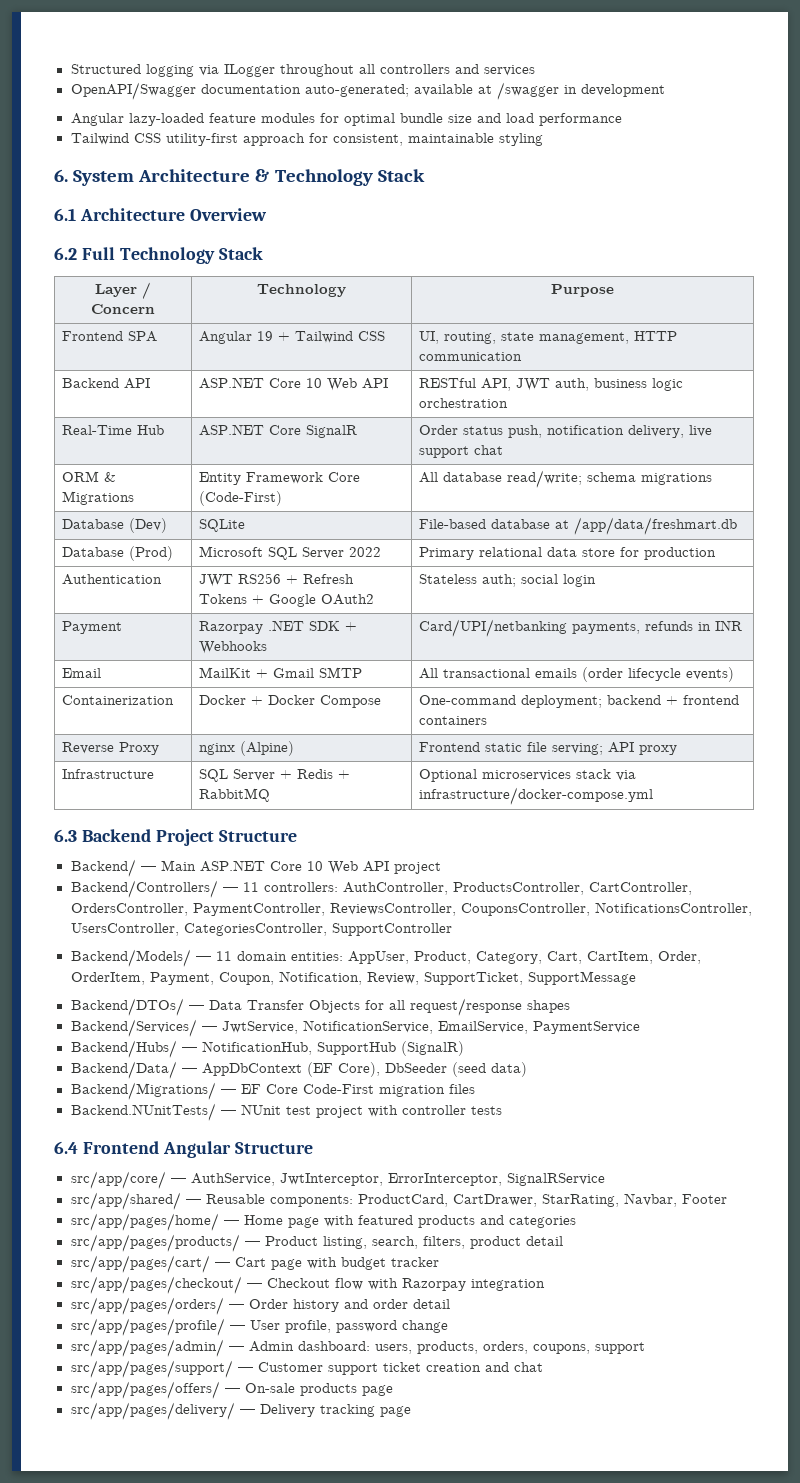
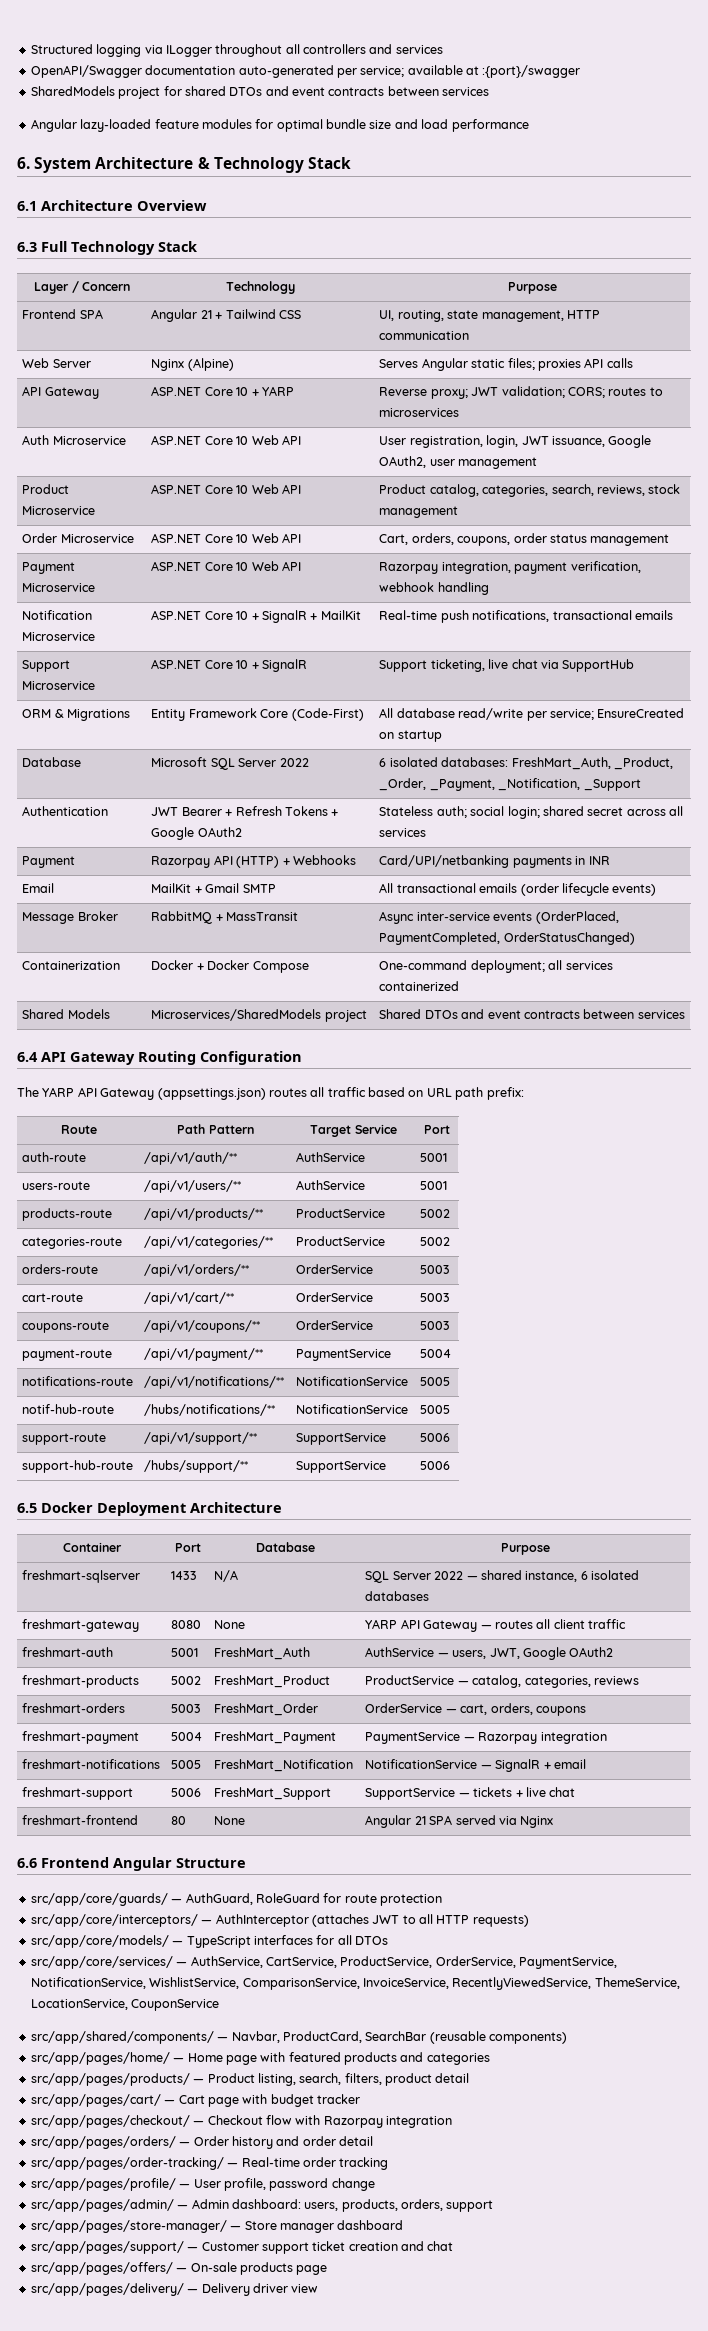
- OpenAPI/Swagger documentation auto-generated; available at /swagger in development
+ OpenAPI/Swagger documentation auto-generated per service; available at :{port}/swagger
+ SharedModels project for shared DTOs and event contracts between services
- Tailwind CSS utility-first approach for consistent, maintainable styling
- 6.2 Full Technology Stack
+ 6.3 Full Technology Stack
- Frontend SPA | Angular 19 + Tailwind CSS | UI, routing, state management, HTTP communication
+ Frontend SPA | Angular 21 + Tailwind CSS | UI, routing, state management, HTTP communication
- Backend API | ASP.NET Core 10 Web API | RESTful API, JWT auth, business logic orchestration
- Real-Time Hub | ASP.NET Core SignalR | Order status push, notification delivery, live support chat
+ Web Server | Nginx (Alpine) | Serves Angular static files; proxies API calls
+ API Gateway | ASP.NET Core 10 + YARP | Reverse proxy; JWT validation; CORS; routes to microservices
+ Auth Microservice | ASP.NET Core 10 Web API | User registration, login, JWT issuance, Google OAuth2, user management
+ Product Microservice | ASP.NET Core 10 Web API | Product catalog, categories, search, reviews, stock management
+ Order Microservice | ASP.NET Core 10 Web API | Cart, orders, coupons, order status management
+ Payment Microservice | ASP.NET Core 10 Web API | Razorpay integration, payment verification, webhook handling
+ Notification Microservice | ASP.NET Core 10 + SignalR + MailKit | Real-time push notifications, transactional emails
+ Support Microservice | ASP.NET Core 10 + SignalR | Support ticketing, live chat via SupportHub
- ORM & Migrations | Entity Framework Core (Code-First) | All database read/write; schema migrations
- Database (Dev) | SQLite | File-based database at /app/data/freshmart.db
- Database (Prod) | Microsoft SQL Server 2022 | Primary relational data store for production
+ ORM & Migrations | Entity Framework Core (Code-First) | All database read/write per service; EnsureCreated on startup
+ Database | Microsoft SQL Server 2022 | 6 isolated databases: FreshMart_Auth, _Product, _Order, _Payment, _Notification, _Support
- Authentication | JWT RS256 + Refresh Tokens + Google OAuth2 | Stateless auth; social login
+ Authentication | JWT Bearer + Refresh Tokens + Google OAuth2 | Stateless auth; social login; shared secret across all services
- Payment | Razorpay .NET SDK + Webhooks | Card/UPI/netbanking payments, refunds in INR
+ Payment | Razorpay API (HTTP) + Webhooks | Card/UPI/netbanking payments in INR
+ Message Broker | RabbitMQ + MassTransit | Async inter-service events (OrderPlaced, PaymentCompleted, OrderStatusChanged)
- Containerization | Docker + Docker Compose | One-command deployment; backend + frontend containers
- Reverse Proxy | nginx (Alpine) | Frontend static file serving; API proxy
- Infrastructure | SQL Server + Redis + RabbitMQ | Optional microservices stack via infrastructure/docker-compose.yml
- 6.3 Backend Project Structure
- Backend/ — Main ASP.NET Core 10 Web API project
- Backend/Controllers/ — 11 controllers: AuthController, ProductsController, CartController, OrdersController, PaymentController, ReviewsController, CouponsController, NotificationsController, UsersController, CategoriesController, SupportController
- Backend/Models/ — 11 domain entities: AppUser, Product, Category, Cart, CartItem, Order, OrderItem, Payment, Coupon, Notification, Review, SupportTicket, SupportMessage
- Backend/DTOs/ — Data Transfer Objects for all request/response shapes
- Backend/Services/ — JwtService, NotificationService, EmailService, PaymentService
- Backend/Hubs/ — NotificationHub, SupportHub (SignalR)
- Backend/Data/ — AppDbContext (EF Core), DbSeeder (seed data)
- Backend/Migrations/ — EF Core Code-First migration files
- Backend.NUnitTests/ — NUnit test project with controller tests
- 6.4 Frontend Angular Structure
- src/app/core/ — AuthService, JwtInterceptor, ErrorInterceptor, SignalRService
- src/app/shared/ — Reusable components: ProductCard, CartDrawer, StarRating, Navbar, Footer
+ Containerization | Docker + Docker Compose | One-command deployment; all services containerized
+ Shared Models | Microservices/SharedModels project | Shared DTOs and event contracts between services
+ 6.4 API Gateway Routing Configuration
+ The YARP API Gateway (appsettings.json) routes all traffic based on URL path prefix:
+ Route | Path Pattern | Target Service | Port
+ auth-route | /api/v1/auth/** | AuthService | 5001
+ users-route | /api/v1/users/** | AuthService | 5001
+ products-route | /api/v1/products/** | ProductService | 5002
+ categories-route | /api/v1/categories/** | ProductService | 5002
+ orders-route | /api/v1/orders/** | OrderService | 5003
+ cart-route | /api/v1/cart/** | OrderService | 5003
+ coupons-route | /api/v1/coupons/** | OrderService | 5003
+ payment-route | /api/v1/payment/** | PaymentService | 5004
+ notifications-route | /api/v1/notifications/** | NotificationService | 5005
+ notif-hub-route | /hubs/notifications/** | NotificationService | 5005
+ support-route | /api/v1/support/** | SupportService | 5006
+ support-hub-route | /hubs/support/** | SupportService | 5006
+ 6.5 Docker Deployment Architecture
+ Container | Port | Database | Purpose
+ freshmart-sqlserver | 1433 | N/A | SQL Server 2022 — shared instance, 6 isolated databases
+ freshmart-gateway | 8080 | None | YARP API Gateway — routes all client traffic
+ freshmart-auth | 5001 | FreshMart_Auth | AuthService — users, JWT, Google OAuth2
+ freshmart-products | 5002 | FreshMart_Product | ProductService — catalog, categories, reviews
+ freshmart-orders | 5003 | FreshMart_Order | OrderService — cart, orders, coupons
+ freshmart-payment | 5004 | FreshMart_Payment | PaymentService — Razorpay integration
+ freshmart-notifications | 5005 | FreshMart_Notification | NotificationService — SignalR + email
+ freshmart-support | 5006 | FreshMart_Support | SupportService — tickets + live chat
+ freshmart-frontend | 80 | None | Angular 21 SPA served via Nginx
+ 6.6 Frontend Angular Structure
+ src/app/core/guards/ — AuthGuard, RoleGuard for route protection
+ src/app/core/interceptors/ — AuthInterceptor (attaches JWT to all HTTP requests)
+ src/app/core/models/ — TypeScript interfaces for all DTOs
+ src/app/core/services/ — AuthService, CartService, ProductService, OrderService, PaymentService, NotificationService, WishlistService, ComparisonService, InvoiceService, RecentlyViewedService, ThemeService, LocationService, CouponService
+ src/app/shared/components/ — Navbar, ProductCard, SearchBar (reusable components)
+ src/app/pages/order-tracking/ — Real-time order tracking
- src/app/pages/admin/ — Admin dashboard: users, products, orders, coupons, support
+ src/app/pages/admin/ — Admin dashboard: users, products, orders, support
+ src/app/pages/store-manager/ — Store manager dashboard
- src/app/pages/delivery/ — Delivery tracking page
+ src/app/pages/delivery/ — Delivery driver view

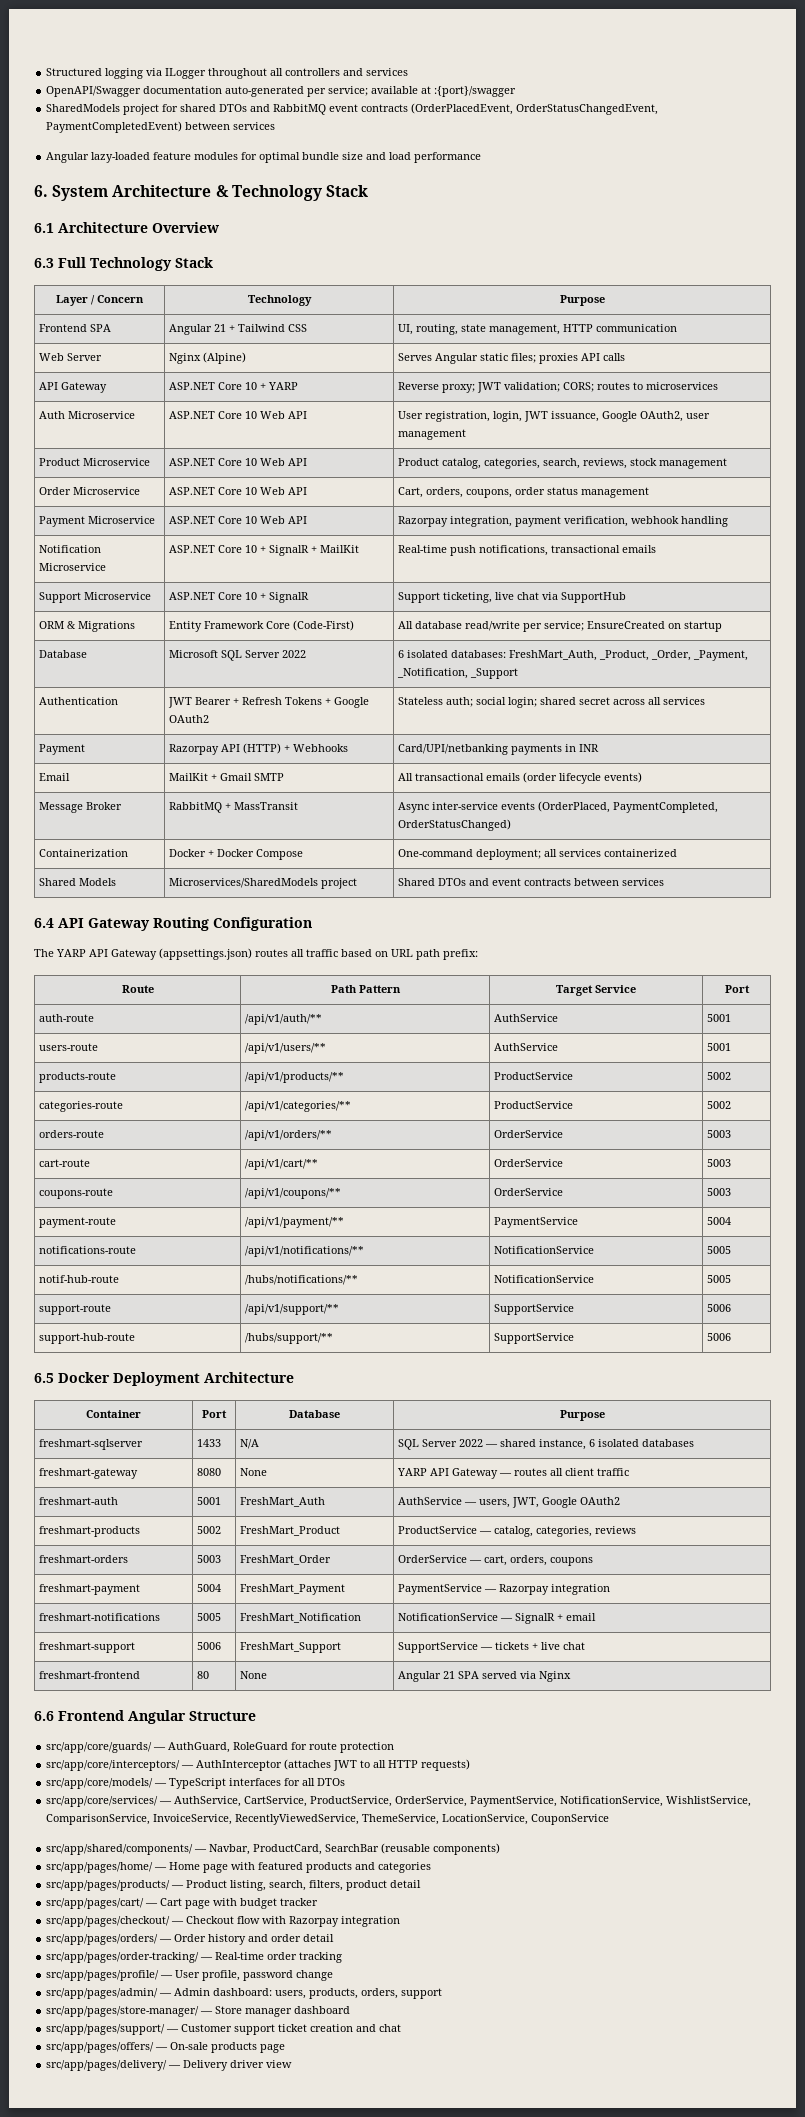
- SharedModels project for shared DTOs and event contracts between services
+ SharedModels project for shared DTOs and RabbitMQ event contracts (OrderPlacedEvent, OrderStatusChangedEvent, PaymentCompletedEvent) between services

